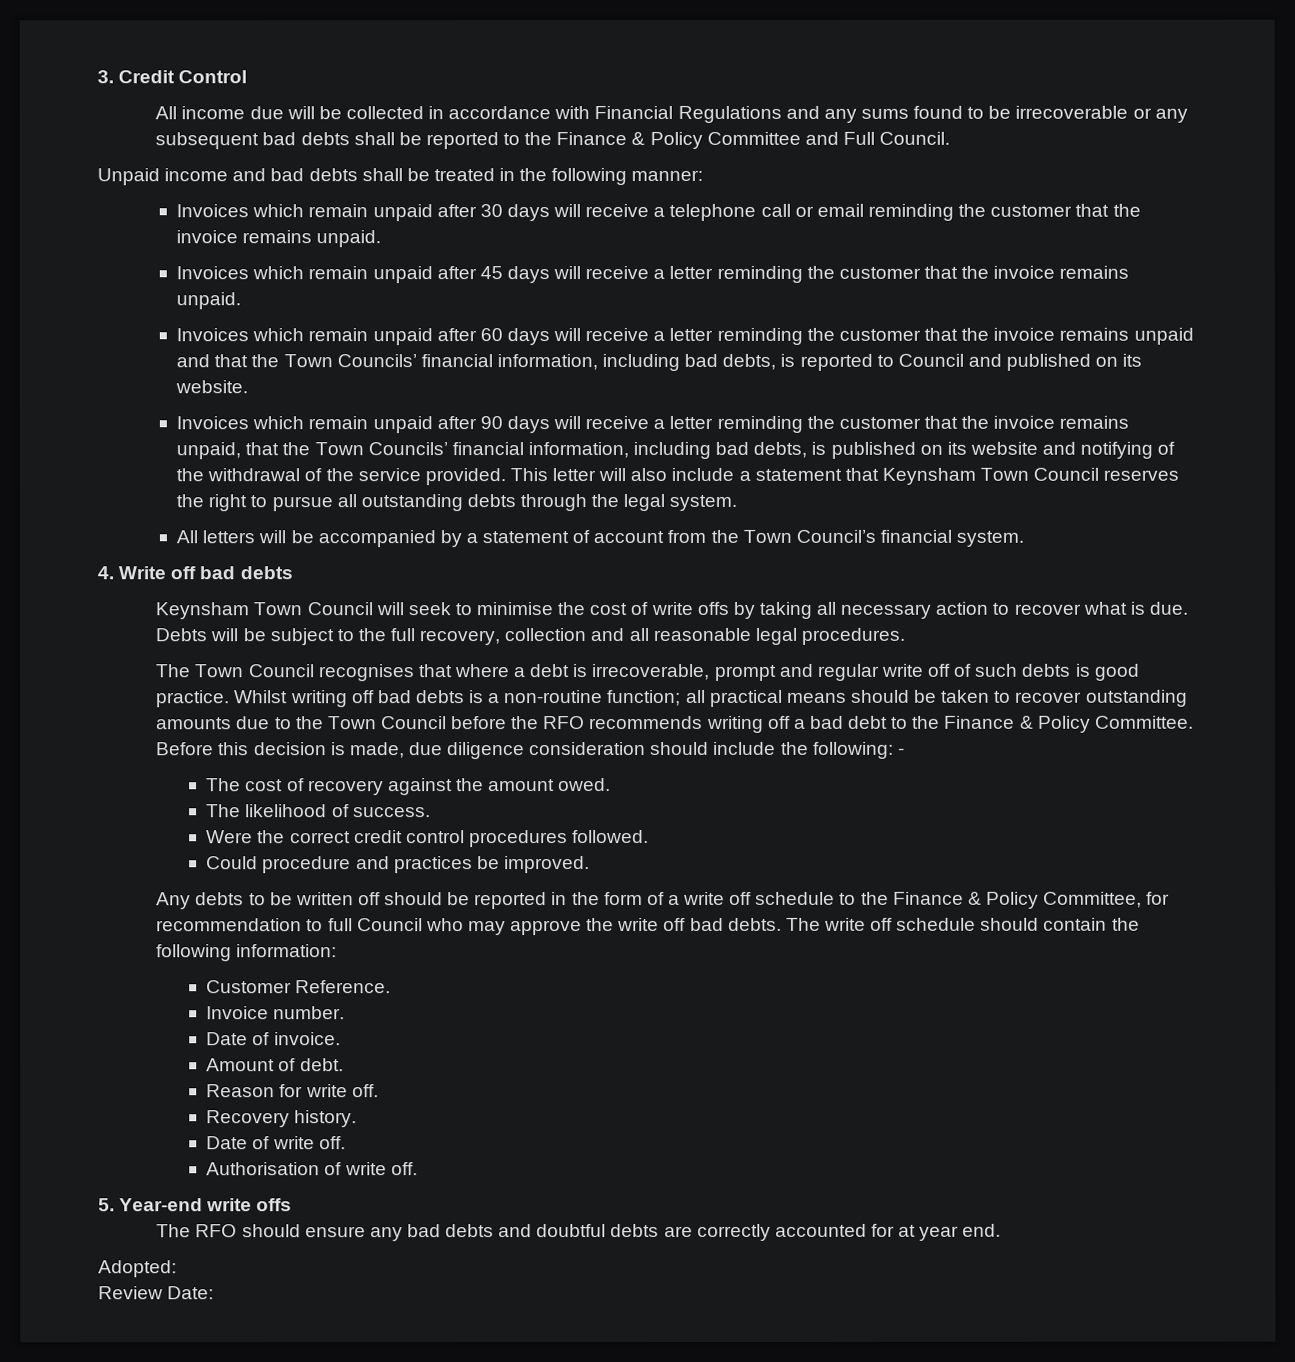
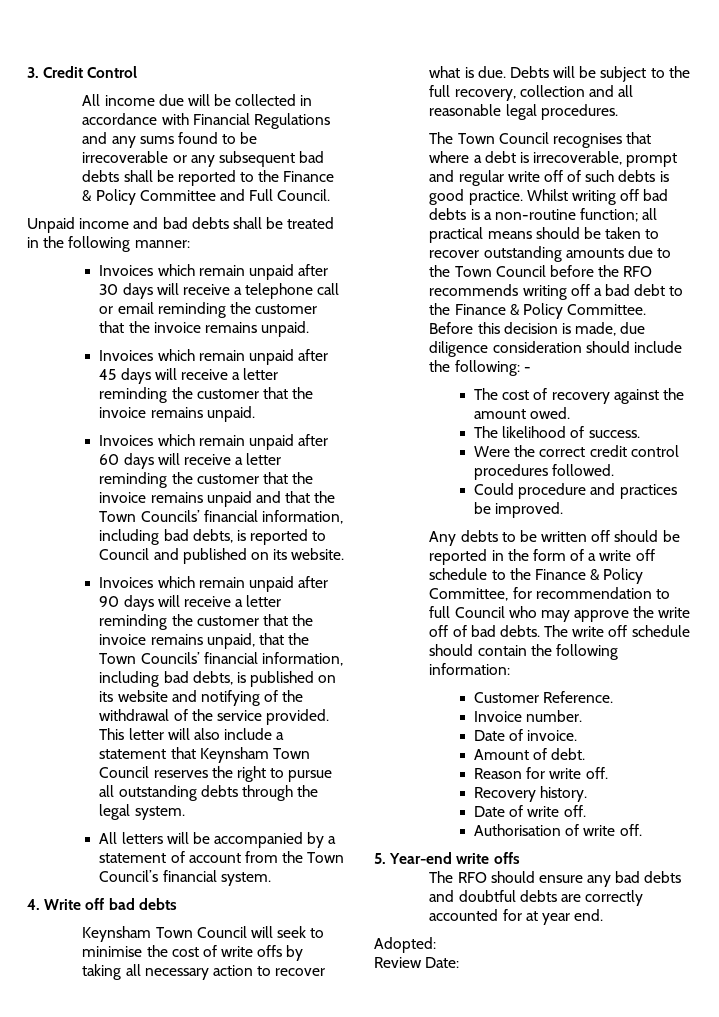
- Any debts to be written off should be reported in the form of a write off schedule to the Finance & Policy Committee, for recommendation to full Council who may approve the write off bad debts.
+ Any debts to be written off should be reported in the form of a write off schedule to the Finance & Policy Committee, for recommendation to full Council who may approve the write off of bad debts.

